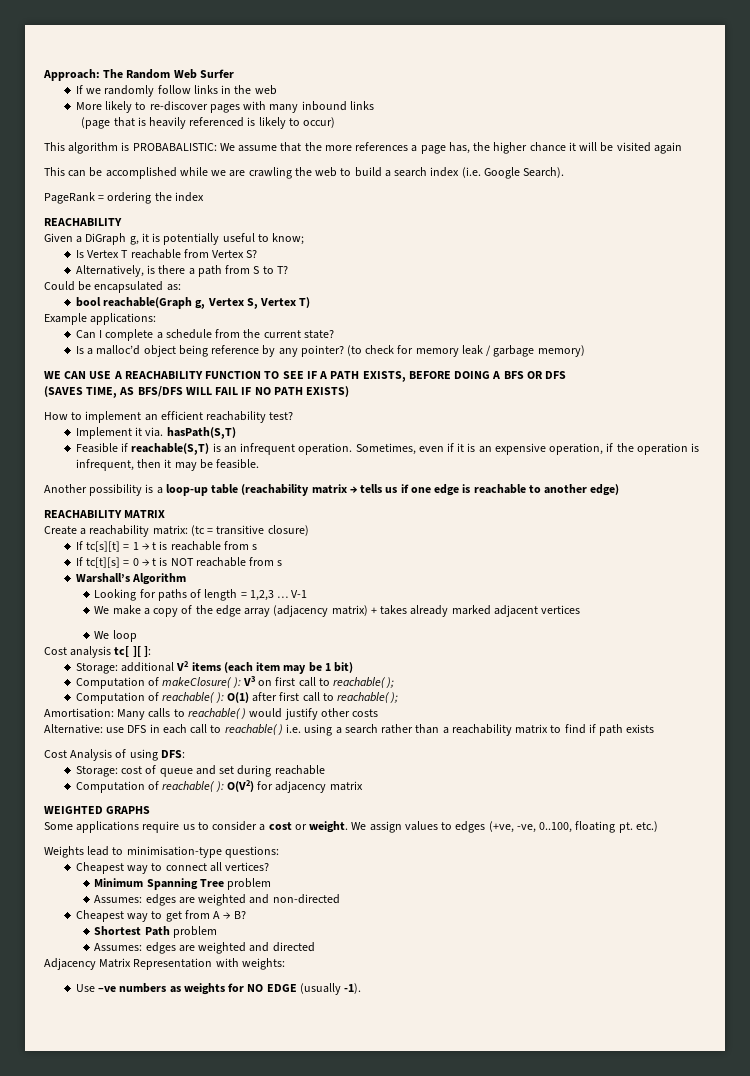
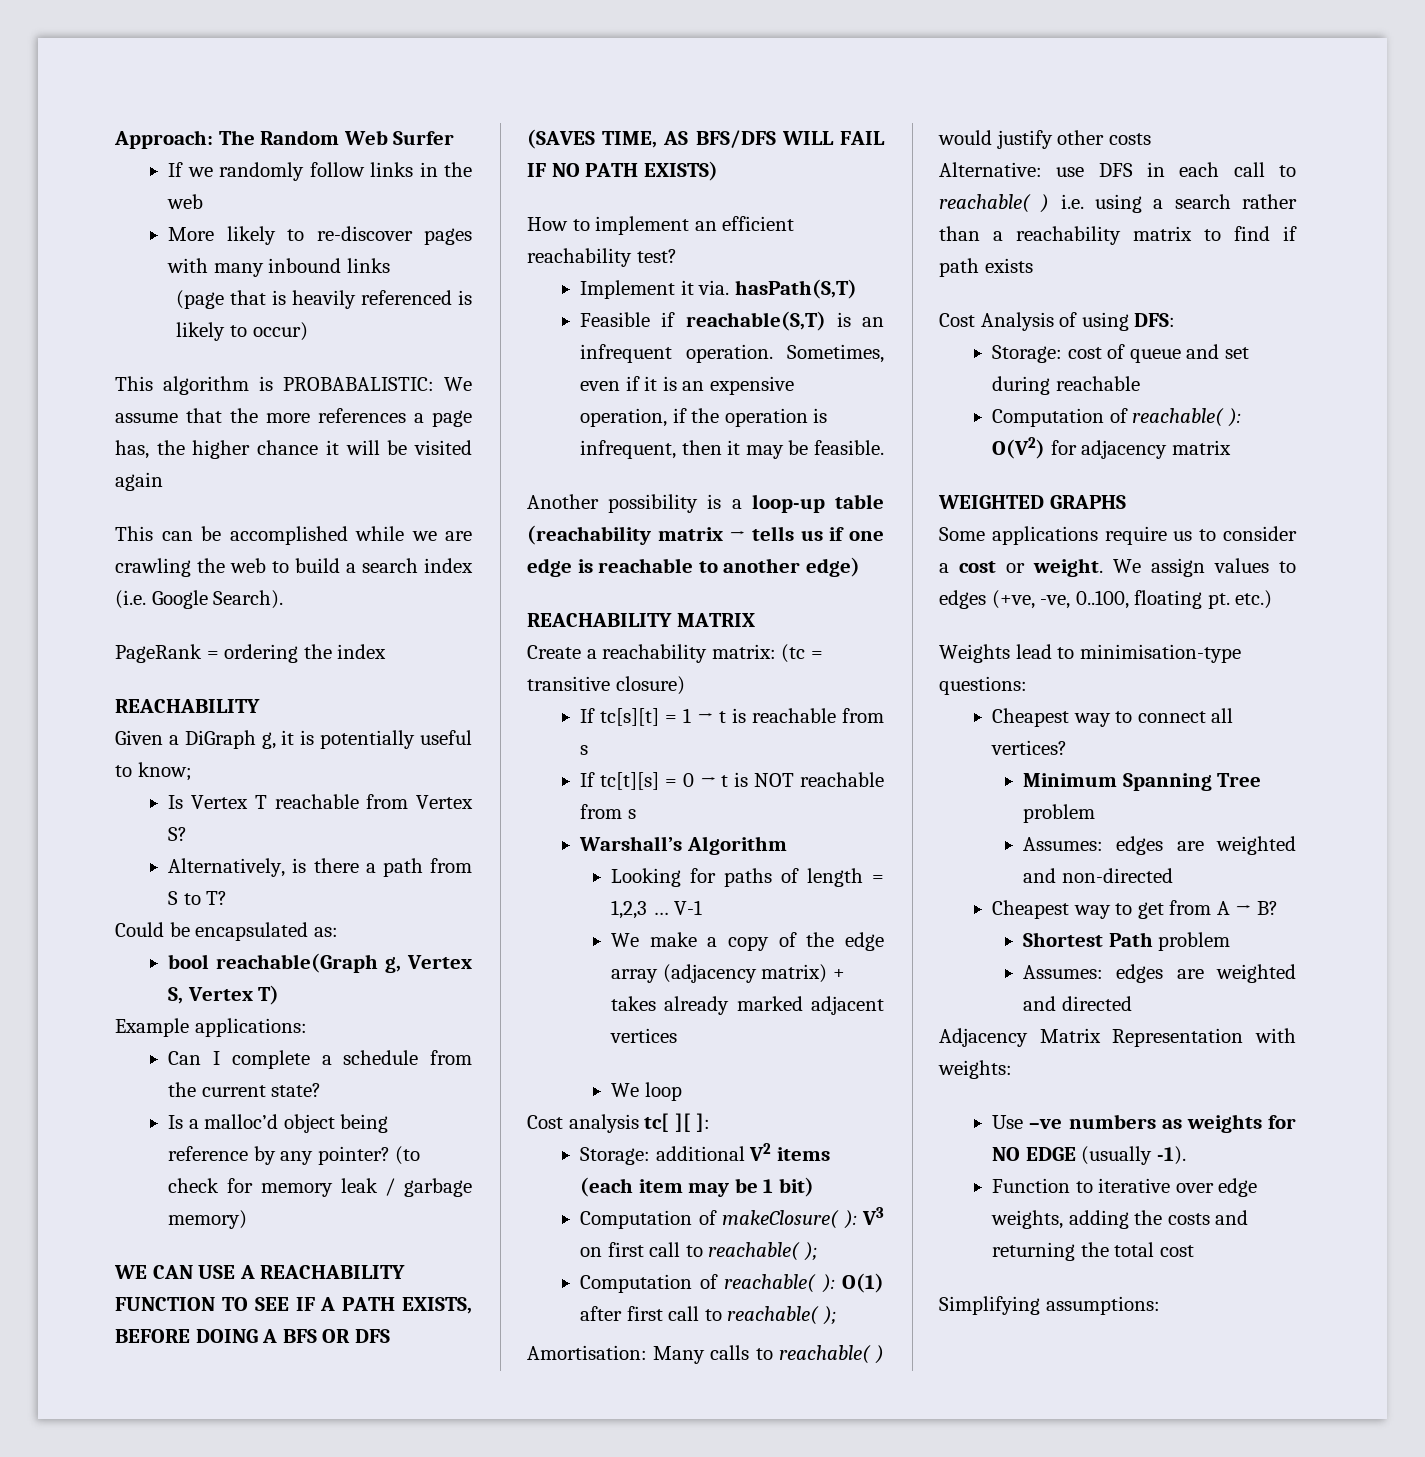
+ Function to iterative over edge weights, adding the costs and returning the total cost
+ Simplifying assumptions:

